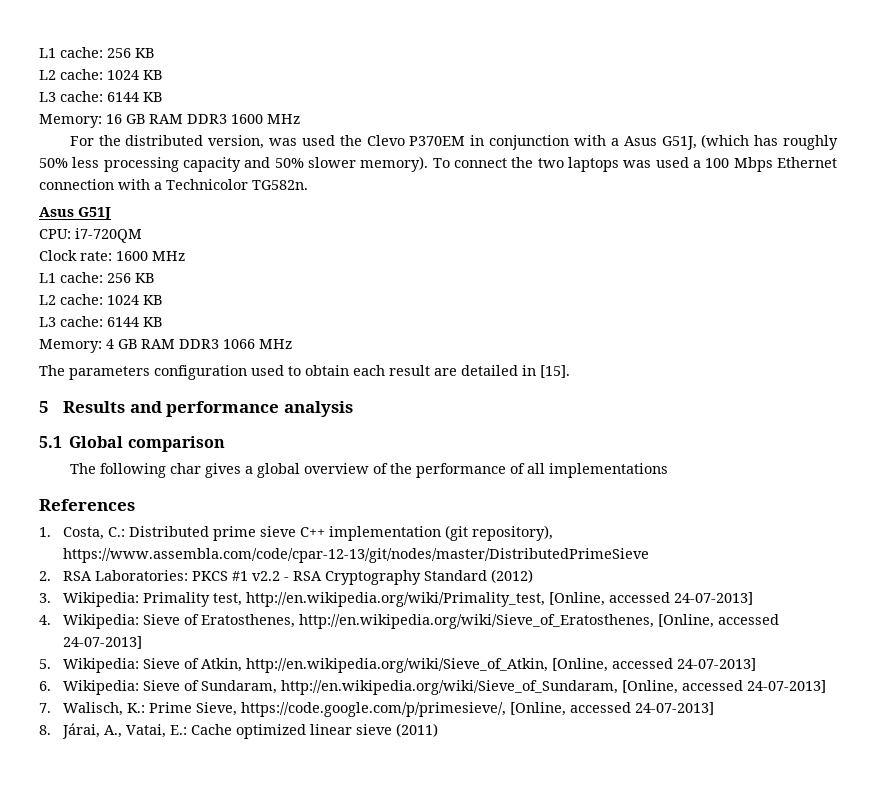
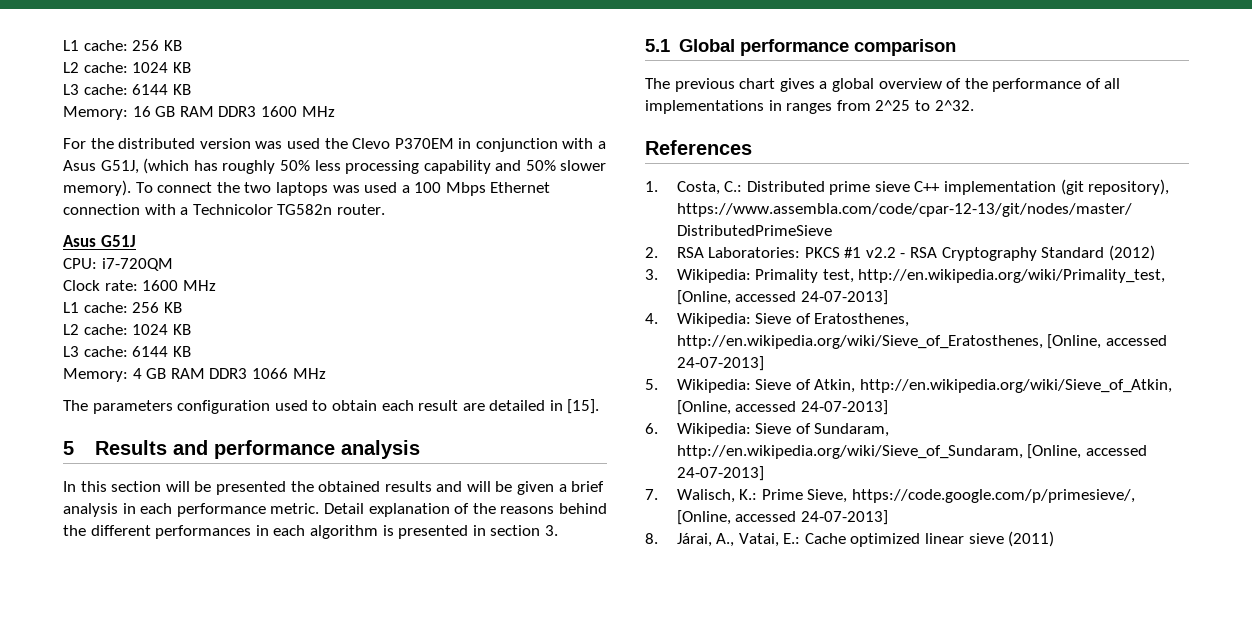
- For the distributed version, was used the Clevo P370EM in conjunction with a Asus G51J, (which has roughly 50% less processing capacity and 50% slower memory).
+ For the distributed version was used the Clevo P370EM in conjunction with a Asus G51J, (which has roughly 50% less processing capability and 50% slower memory).
- To connect the two laptops was used a 100 Mbps Ethernet connection with a Technicolor TG582n.
+ To connect the two laptops was used a 100 Mbps Ethernet connection with a Technicolor TG582n router.
+ In this section will be presented the obtained results and will be given a brief analysis in each performance metric. Detail explanation of the reasons behind the different performances in each algorithm is presented in section 3.
- 5.1 Global comparison
+ 5.1 Global performance comparison
- The following char gives a global overview of the performance of all implementations
+ The previous chart gives a global overview of the performance of all implementations in ranges from 2^25 to 2^32.

